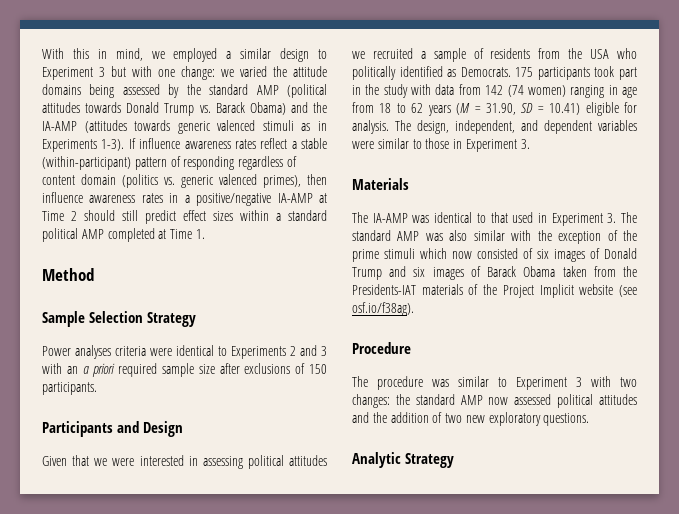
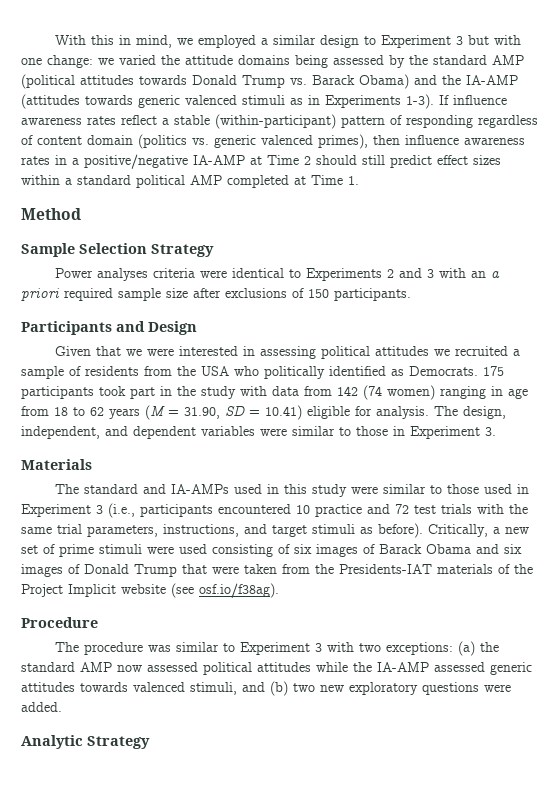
- The IA-AMP was identical to that used in Experiment 3. The standard AMP was also similar with the exception of the prime stimuli which now consisted of six images of Donald Trump and six images of Barack Obama taken from the Presidents-IAT materials of the Project Implicit website (see osf.io/f38ag).
+ The standard and IA-AMPs used in this study were similar to those used in Experiment 3 (i.e., participants encountered 10 practice and 72 test trials with the same trial parameters, instructions, and target stimuli as before). Critically, a new set of prime stimuli were used consisting of six images of Barack Obama and six images of Donald Trump that were taken from the Presidents-IAT materials of the Project Implicit website (see osf.io/f38ag).
- The procedure was similar to Experiment 3 with two changes: the standard AMP now assessed political attitudes and the addition of two new exploratory questions.
+ The procedure was similar to Experiment 3 with two exceptions: (a) the standard AMP now assessed political attitudes while the IA-AMP assessed generic attitudes towards valenced stimuli, and (b) two new exploratory questions were added.

